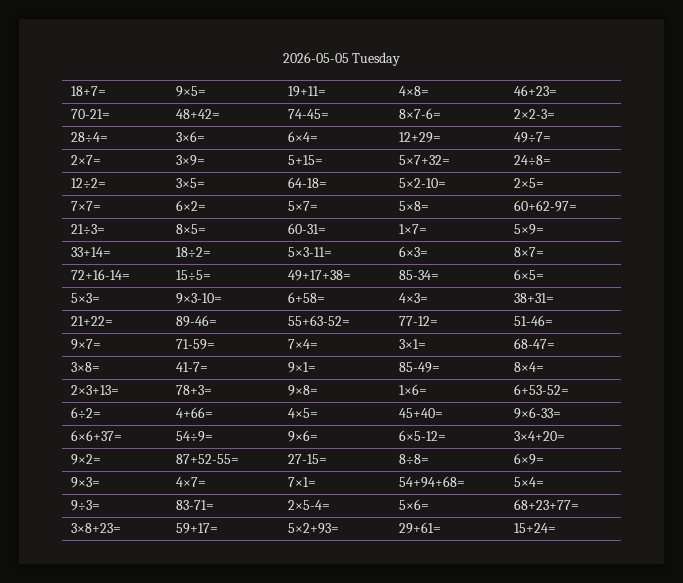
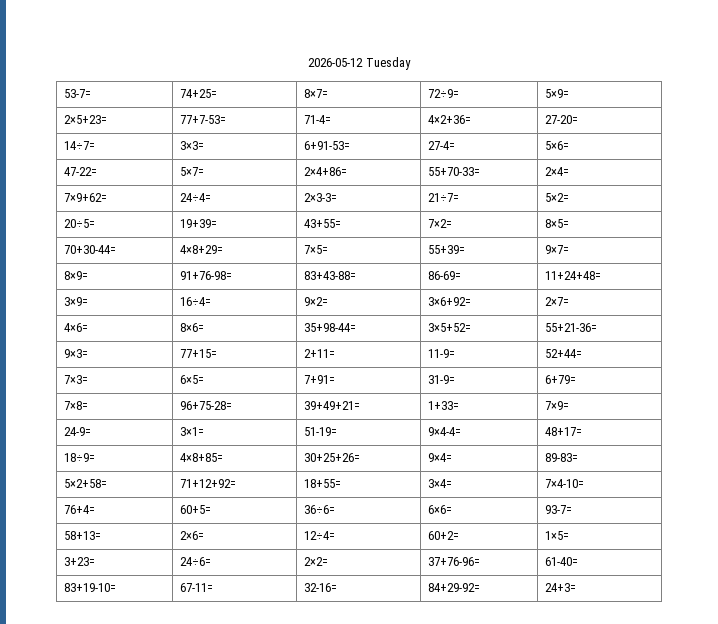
- 2026-05-05 Tuesday
+ 2026-05-12 Tuesday
- 18+7= | 9×5= | 19+11= | 4×8= | 46+23=
- 70-21= | 48+42= | 74-45= | 8×7-6= | 2×2-3=
- 28÷4= | 3×6= | 6×4= | 12+29= | 49÷7=
- 2×7= | 3×9= | 5+15= | 5×7+32= | 24÷8=
- 12÷2= | 3×5= | 64-18= | 5×2-10= | 2×5=
- 7×7= | 6×2= | 5×7= | 5×8= | 60+62-97=
- 21÷3= | 8×5= | 60-31= | 1×7= | 5×9=
- 33+14= | 18÷2= | 5×3-11= | 6×3= | 8×7=
- 72+16-14= | 15÷5= | 49+17+38= | 85-34= | 6×5=
- 5×3= | 9×3-10= | 6+58= | 4×3= | 38+31=
- 21+22= | 89-46= | 55+63-52= | 77-12= | 51-46=
- 9×7= | 71-59= | 7×4= | 3×1= | 68-47=
- 3×8= | 41-7= | 9×1= | 85-49= | 8×4=
- 2×3+13= | 78+3= | 9×8= | 1×6= | 6+53-52=
- 6÷2= | 4+66= | 4×5= | 45+40= | 9×6-33=
- 6×6+37= | 54÷9= | 9×6= | 6×5-12= | 3×4+20=
- 9×2= | 87+52-55= | 27-15= | 8÷8= | 6×9=
- 9×3= | 4×7= | 7×1= | 54+94+68= | 5×4=
- 9÷3= | 83-71= | 2×5-4= | 5×6= | 68+23+77=
- 3×8+23= | 59+17= | 5×2+93= | 29+61= | 15+24=
+ 53-7= | 74+25= | 8×7= | 72÷9= | 5×9=
+ 2×5+23= | 77+7-53= | 71-4= | 4×2+36= | 27-20=
+ 14÷7= | 3×3= | 6+91-53= | 27-4= | 5×6=
+ 47-22= | 5×7= | 2×4+86= | 55+70-33= | 2×4=
+ 7×9+62= | 24÷4= | 2×3-3= | 21÷7= | 5×2=
+ 20÷5= | 19+39= | 43+55= | 7×2= | 8×5=
+ 70+30-44= | 4×8+29= | 7×5= | 55+39= | 9×7=
+ 8×9= | 91+76-98= | 83+43-88= | 86-69= | 11+24+48=
+ 3×9= | 16÷4= | 9×2= | 3×6+92= | 2×7=
+ 4×6= | 8×6= | 35+98-44= | 3×5+52= | 55+21-36=
+ 9×3= | 77+15= | 2+11= | 11-9= | 52+44=
+ 7×3= | 6×5= | 7+91= | 31-9= | 6+79=
+ 7×8= | 96+75-28= | 39+49+21= | 1+33= | 7×9=
+ 24-9= | 3×1= | 51-19= | 9×4-4= | 48+17=
+ 18÷9= | 4×8+85= | 30+25+26= | 9×4= | 89-83=
+ 5×2+58= | 71+12+92= | 18+55= | 3×4= | 7×4-10=
+ 76+4= | 60+5= | 36÷6= | 6×6= | 93-7=
+ 58+13= | 2×6= | 12÷4= | 60+2= | 1×5=
+ 3+23= | 24÷6= | 2×2= | 37+76-96= | 61-40=
+ 83+19-10= | 67-11= | 32-16= | 84+29-92= | 24+3=

